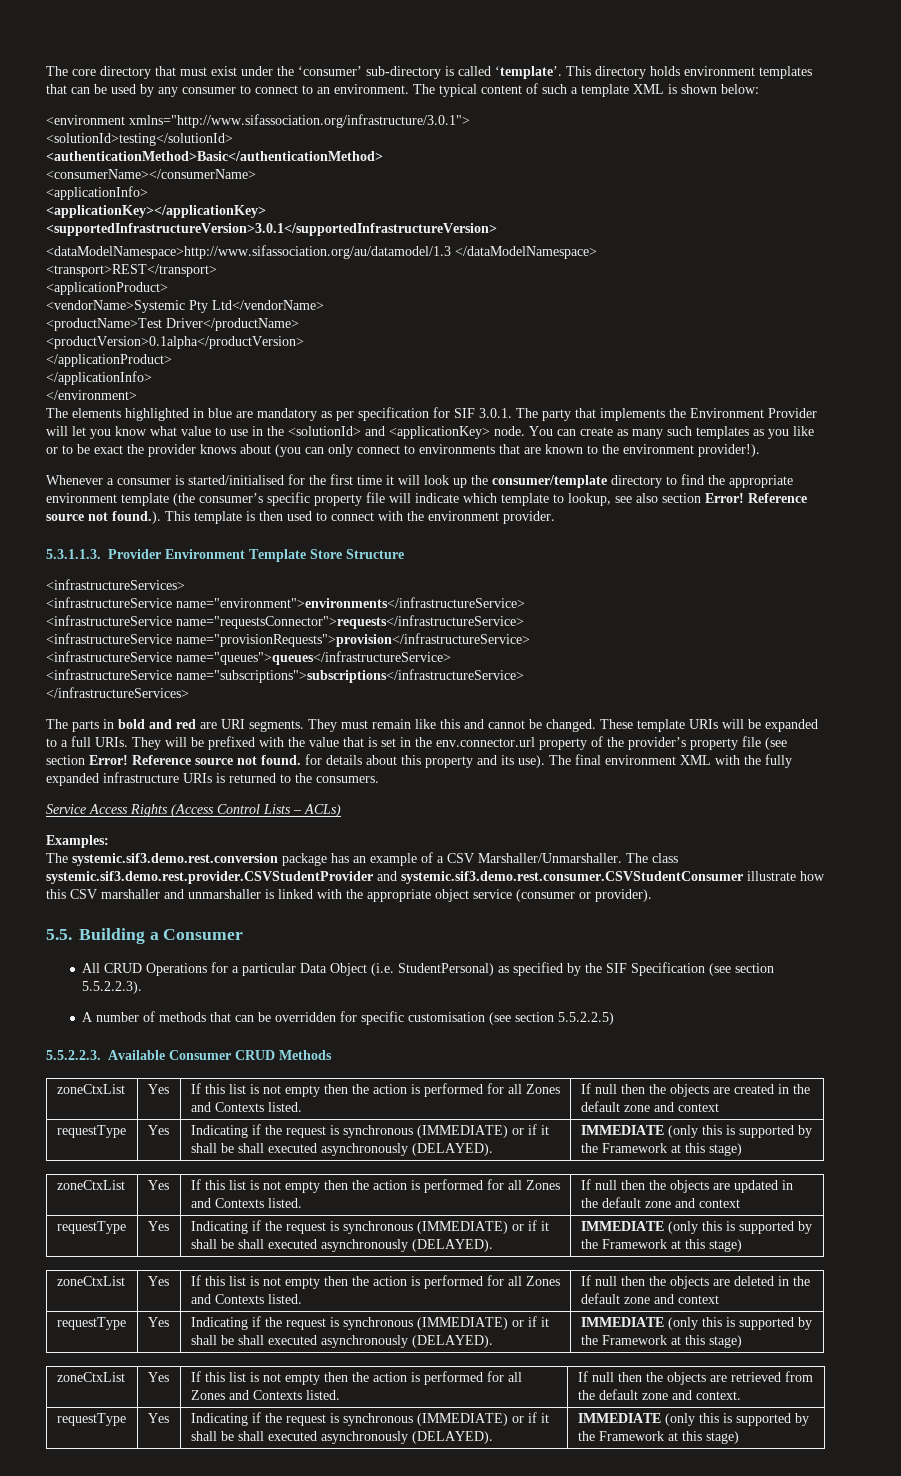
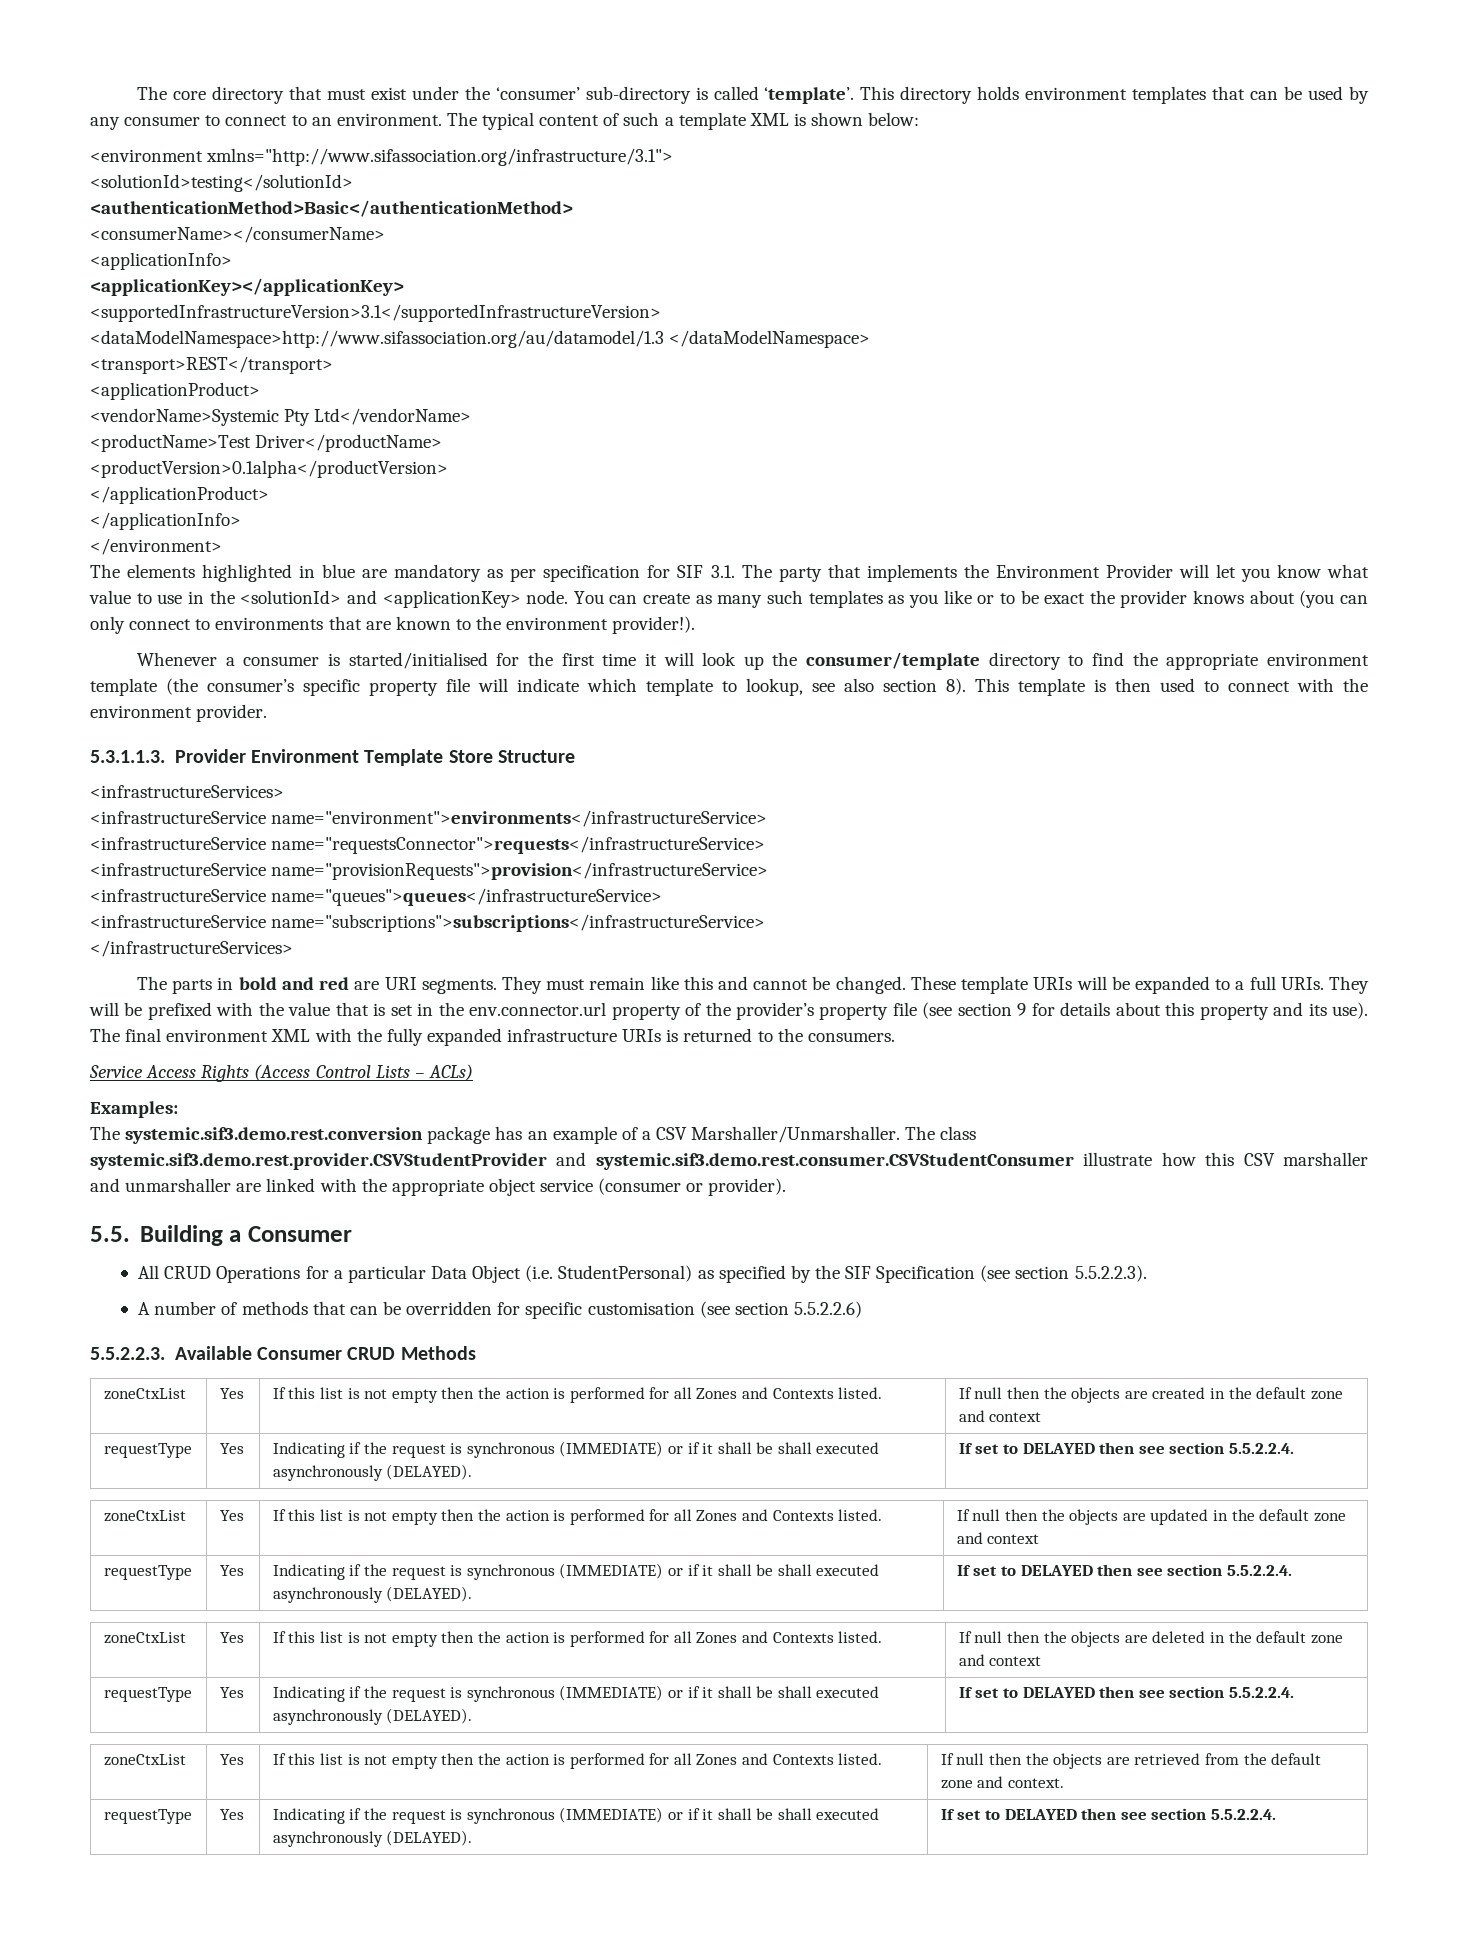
- <environment xmlns="http://www.sifassociation.org/infrastructure/3.0.1">
+ <environment xmlns="http://www.sifassociation.org/infrastructure/3.1">
- <supportedInfrastructureVersion>3.0.1</supportedInfrastructureVersion>
+ <supportedInfrastructureVersion>3.1</supportedInfrastructureVersion>
- The elements highlighted in blue are mandatory as per specification for SIF 3.0.1. The party that implements the Environment Provider will let you know what value to use in the <solutionId> and <applicationKey> node.
+ The elements highlighted in blue are mandatory as per specification for SIF 3.1. The party that implements the Environment Provider will let you know what value to use in the <solutionId> and <applicationKey> node.
- Whenever a consumer is started/initialised for the first time it will look up the consumer/template directory to find the appropriate environment template (the consumer’s specific property file will indicate which template to lookup, see also section Error! Reference source not found.). This template is then used to connect with the environment provider.
+ Whenever a consumer is started/initialised for the first time it will look up the consumer/template directory to find the appropriate environment template (the consumer’s specific property file will indicate which template to lookup, see also section 8). This template is then used to connect with the environment provider.
- They will be prefixed with the value that is set in the env.connector.url property of the provider’s property file (see section Error! Reference source not found. for details about this property and its use).
+ They will be prefixed with the value that is set in the env.connector.url property of the provider’s property file (see section 9 for details about this property and its use).
- The class systemic.sif3.demo.rest.provider.CSVStudentProvider and systemic.sif3.demo.rest.consumer.CSVStudentConsumer illustrate how this CSV marshaller and unmarshaller is linked with the appropriate object service (consumer or provider).
+ The class systemic.sif3.demo.rest.provider.CSVStudentProvider and systemic.sif3.demo.rest.consumer.CSVStudentConsumer illustrate how this CSV marshaller and unmarshaller are linked with the appropriate object service (consumer or provider).
- A number of methods that can be overridden for specific customisation (see section 5.5.2.2.5)
+ A number of methods that can be overridden for specific customisation (see section 5.5.2.2.6)
  zoneCtxList | Yes | If this list is not empty then the action is performed for all Zones and Contexts listed. | If null then the objects are created in the default zone and context
- requestType | Yes | Indicating if the request is synchronous (IMMEDIATE) or if it shall be shall executed asynchronously (DELAYED). | IMMEDIATE (only this is supported by the Framework at this stage)
+ requestType | Yes | Indicating if the request is synchronous (IMMEDIATE) or if it shall be shall executed asynchronously (DELAYED). | If set to DELAYED then see section 5.5.2.2.4.
  zoneCtxList | Yes | If this list is not empty then the action is performed for all Zones and Contexts listed. | If null then the objects are updated in the default zone and context
- requestType | Yes | Indicating if the request is synchronous (IMMEDIATE) or if it shall be shall executed asynchronously (DELAYED). | IMMEDIATE (only this is supported by the Framework at this stage)
+ requestType | Yes | Indicating if the request is synchronous (IMMEDIATE) or if it shall be shall executed asynchronously (DELAYED). | If set to DELAYED then see section 5.5.2.2.4.
  zoneCtxList | Yes | If this list is not empty then the action is performed for all Zones and Contexts listed. | If null then the objects are deleted in the default zone and context
- requestType | Yes | Indicating if the request is synchronous (IMMEDIATE) or if it shall be shall executed asynchronously (DELAYED). | IMMEDIATE (only this is supported by the Framework at this stage)
+ requestType | Yes | Indicating if the request is synchronous (IMMEDIATE) or if it shall be shall executed asynchronously (DELAYED). | If set to DELAYED then see section 5.5.2.2.4.
  zoneCtxList | Yes | If this list is not empty then the action is performed for all Zones and Contexts listed. | If null then the objects are retrieved from the default zone and context.
- requestType | Yes | Indicating if the request is synchronous (IMMEDIATE) or if it shall be shall executed asynchronously (DELAYED). | IMMEDIATE (only this is supported by the Framework at this stage)
+ requestType | Yes | Indicating if the request is synchronous (IMMEDIATE) or if it shall be shall executed asynchronously (DELAYED). | If set to DELAYED then see section 5.5.2.2.4.

